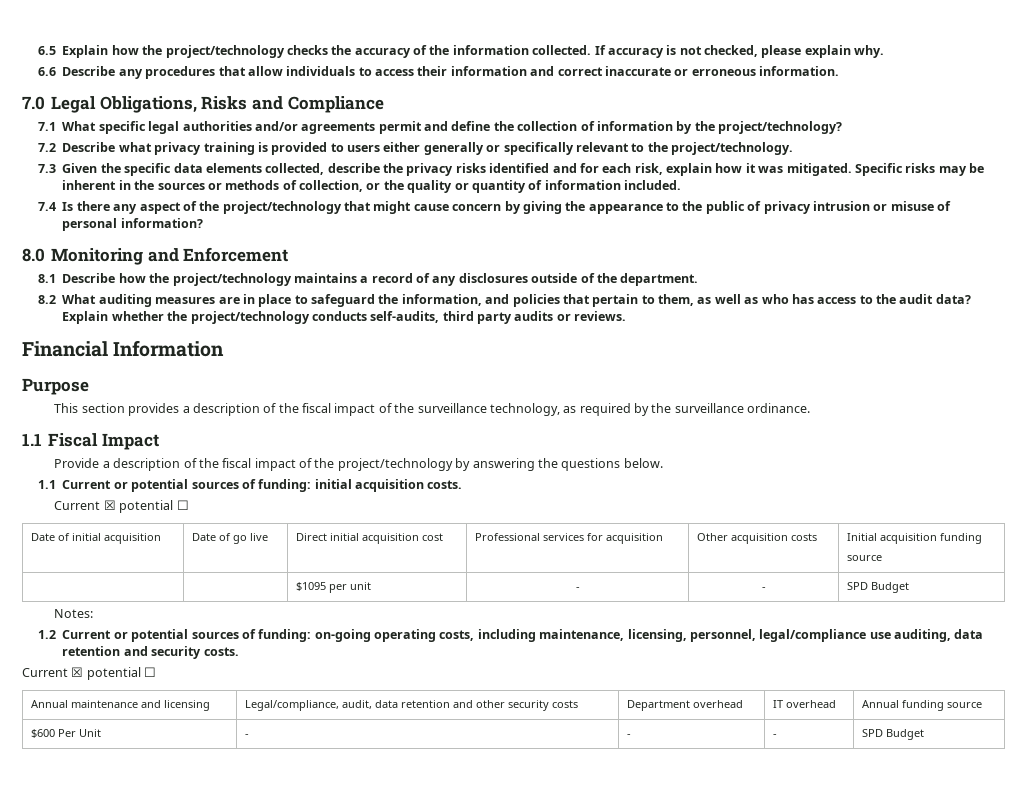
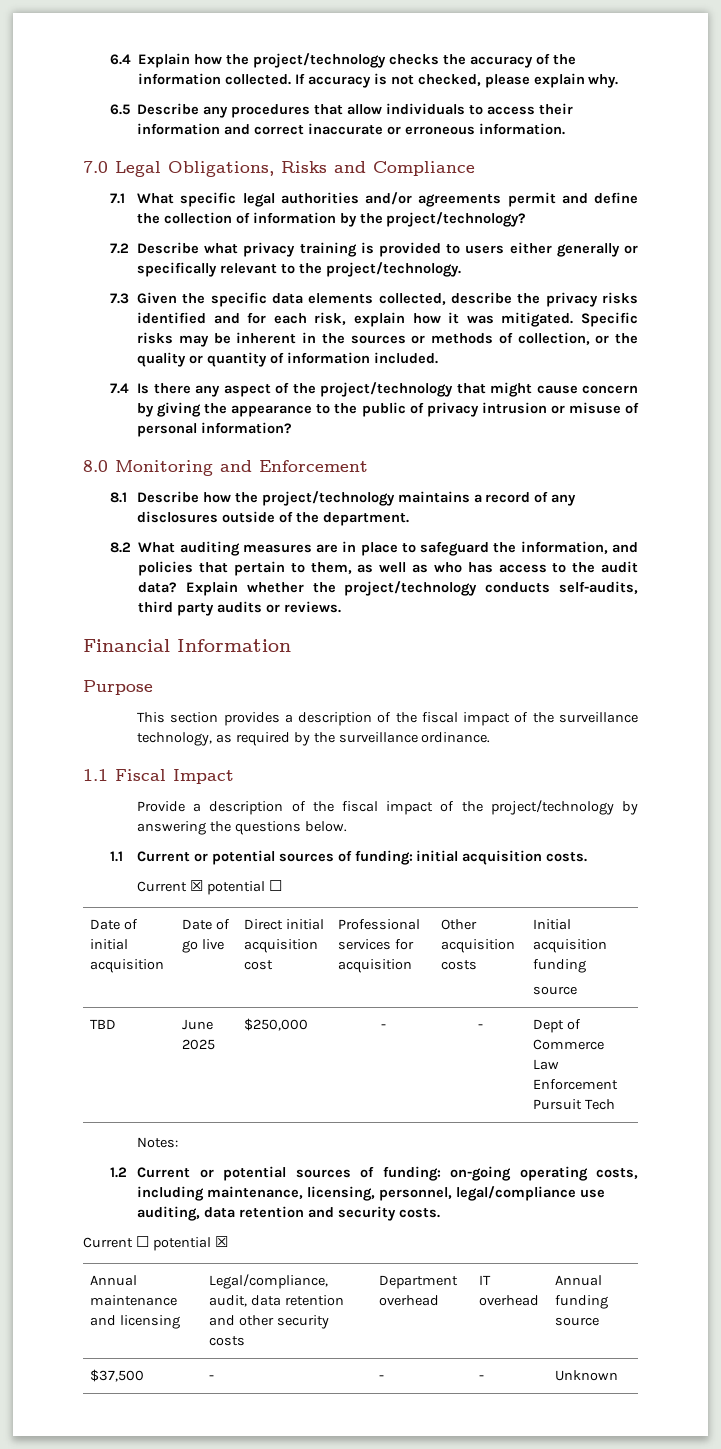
- 6.5 Explain how the project/technology checks the accuracy of the information collected.
+ 6.4 Explain how the project/technology checks the accuracy of the information collected.
- 6.6 Describe any procedures that allow individuals to access their information and correct inaccurate or erroneous information.
+ 6.5 Describe any procedures that allow individuals to access their information and correct inaccurate or erroneous information.
- | | $1095 per unit | - | - | SPD Budget
+ TBD | June 2025 | $250,000 | - | - | Dept of Commerce Law Enforcement Pursuit Tech
  1.2 Current or potential sources of funding: on-going operating costs, including maintenance, licensing, personnel, legal/compliance use auditing, data retention and security costs.
- Current ☒ potential ☐
+ Current ☐ potential ☒
- $600 Per Unit | - | - | - | SPD Budget
+ $37,500 | - | - | - | Unknown

